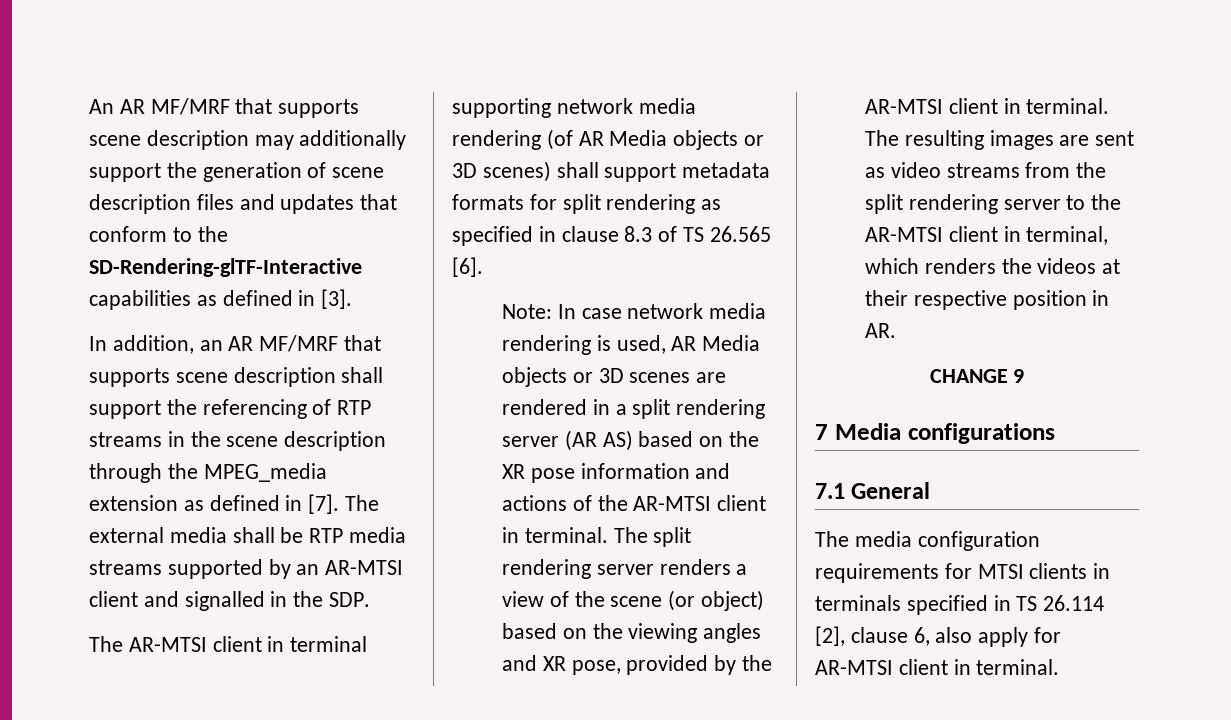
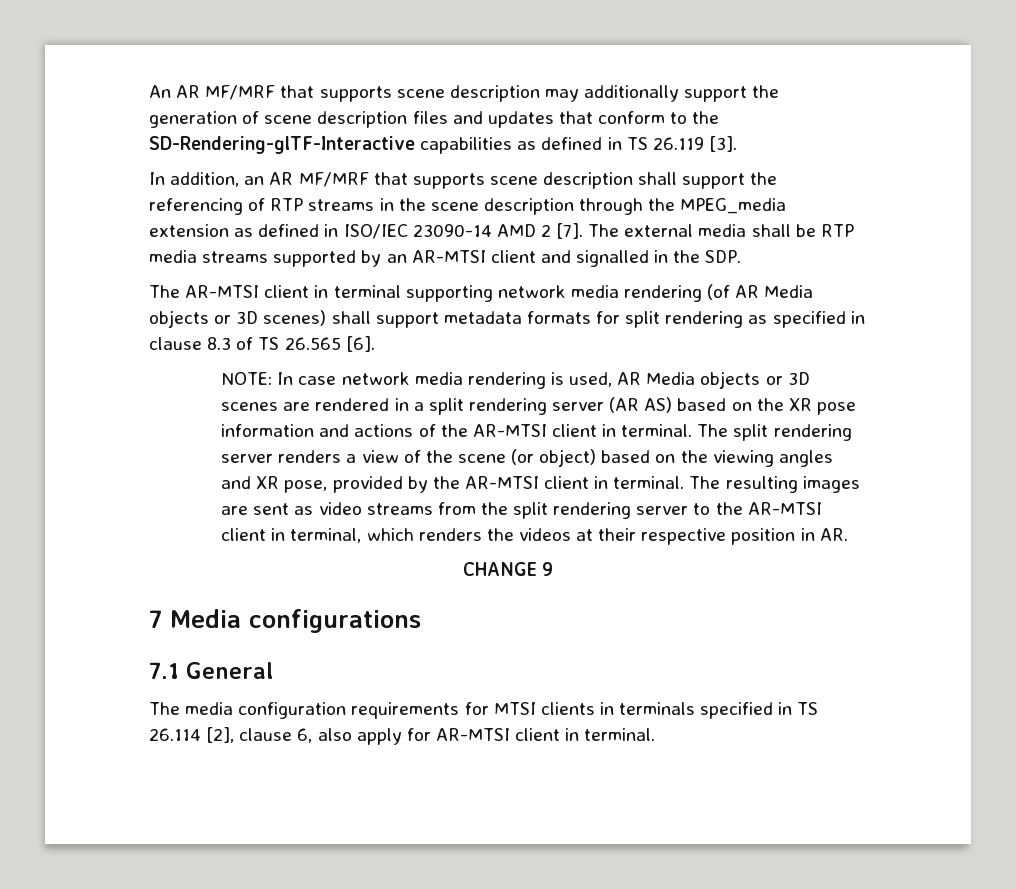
- An AR MF/MRF that supports scene description may additionally support the generation of scene description files and updates that conform to the SD-Rendering-glTF-Interactive capabilities as defined in [3].
+ An AR MF/MRF that supports scene description may additionally support the generation of scene description files and updates that conform to the SD-Rendering-glTF-Interactive capabilities as defined in TS 26.119 [3].
- In addition, an AR MF/MRF that supports scene description shall support the referencing of RTP streams in the scene description through the MPEG_media extension as defined in [7].
+ In addition, an AR MF/MRF that supports scene description shall support the referencing of RTP streams in the scene description through the MPEG_media extension as defined in ISO/IEC 23090-14 AMD 2 [7].
- Note: In case network media rendering is used, AR Media objects or 3D scenes are rendered in a split rendering server (AR AS) based on the XR pose information and actions of the AR-MTSI client in terminal.
+ NOTE: In case network media rendering is used, AR Media objects or 3D scenes are rendered in a split rendering server (AR AS) based on the XR pose information and actions of the AR-MTSI client in terminal.

